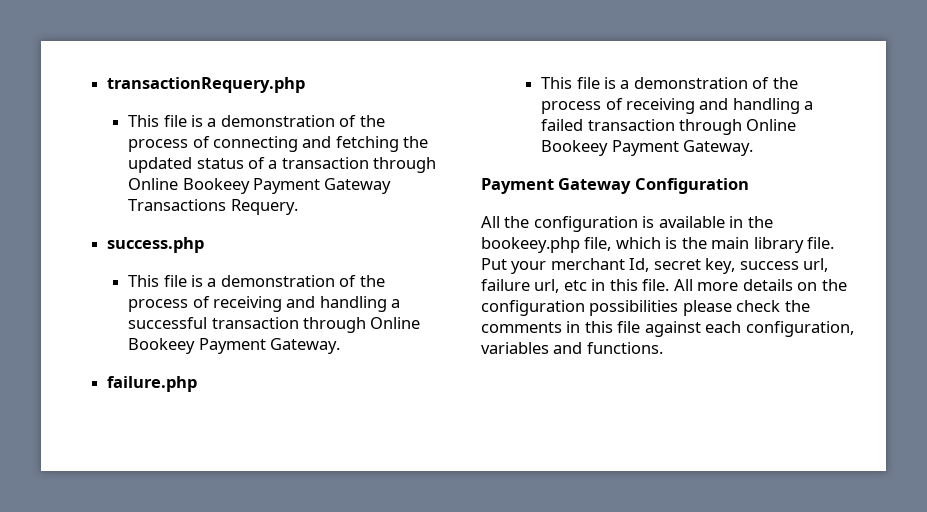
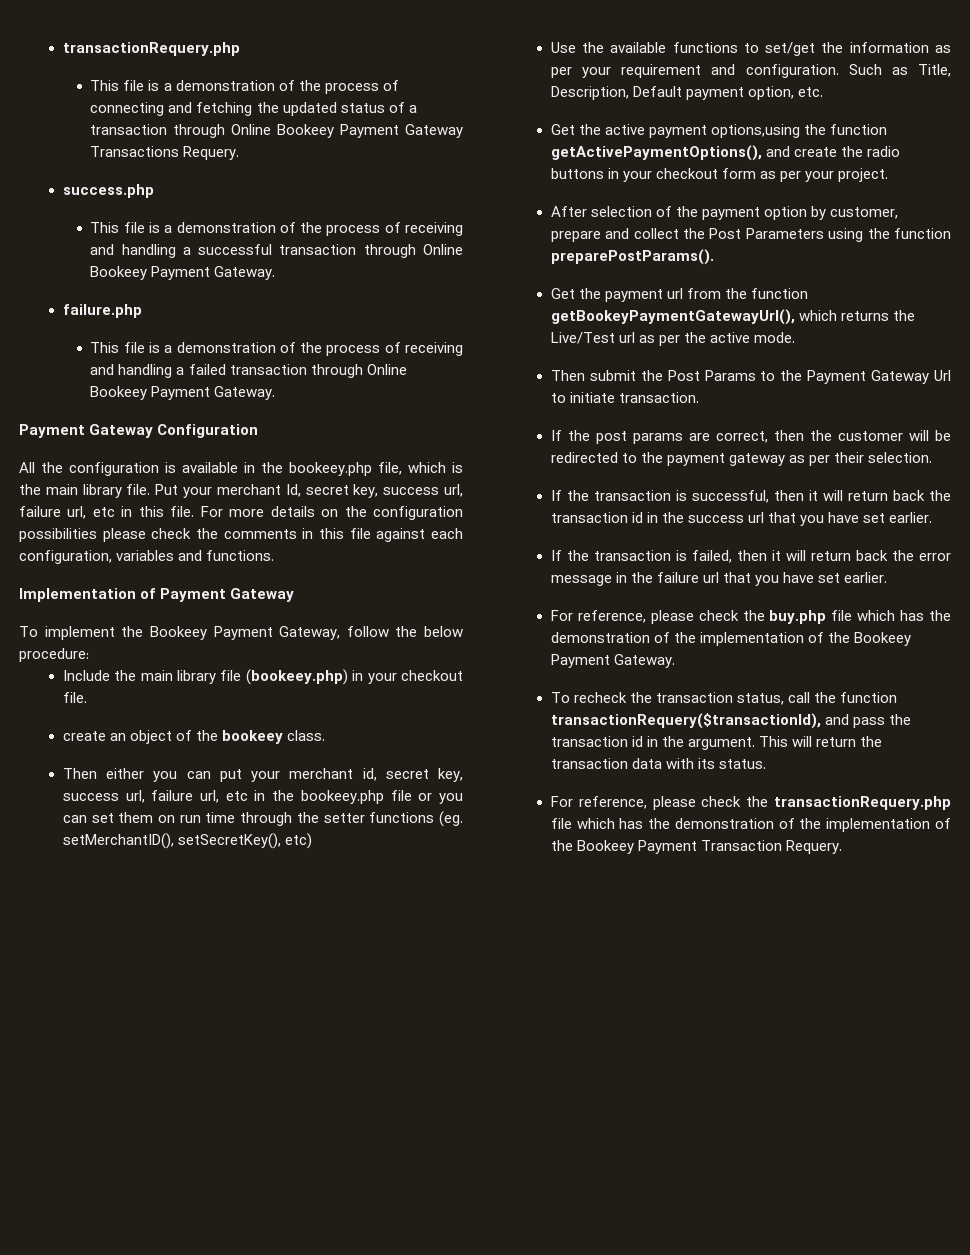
- All more details on the configuration possibilities please check the comments in this file against each configuration, variables and functions.
+ For more details on the configuration possibilities please check the comments in this file against each configuration, variables and functions.
+ Implementation of Payment Gateway
+ To implement the Bookeey Payment Gateway, follow the below procedure:
+ Include the main library file (bookeey.php) in your checkout file.
+ create an object of the bookeey class.
+ Then either you can put your merchant id, secret key, success url, failure url, etc in the bookeey.php file or you can set them on run time through the setter functions (eg. setMerchantID(), setSecretKey(), etc)
+ Use the available functions to set/get the information as per your requirement and configuration. Such as Title, Description, Default payment option, etc.
+ Get the active payment options,using the function getActivePaymentOptions(), and create the radio buttons in your checkout form as per your project.
+ After selection of the payment option by customer, prepare and collect the Post Parameters using the function preparePostParams().
+ Get the payment url from the function getBookeyPaymentGatewayUrl(), which returns the Live/Test url as per the active mode.
+ Then submit the Post Params to the Payment Gateway Url to initiate transaction.
+ If the post params are correct, then the customer will be redirected to the payment gateway as per their selection.
+ If the transaction is successful, then it will return back the transaction id in the success url that you have set earlier.
+ If the transaction is failed, then it will return back the error message in the failure url that you have set earlier.
+ For reference, please check the buy.php file which has the demonstration of the implementation of the Bookeey Payment Gateway.
+ To recheck the transaction status, call the function transactionRequery($transactionId), and pass the transaction id in the argument. This will return the transaction data with its status.
+ For reference, please check the transactionRequery.php file which has the demonstration of the implementation of the Bookeey Payment Transaction Requery.

